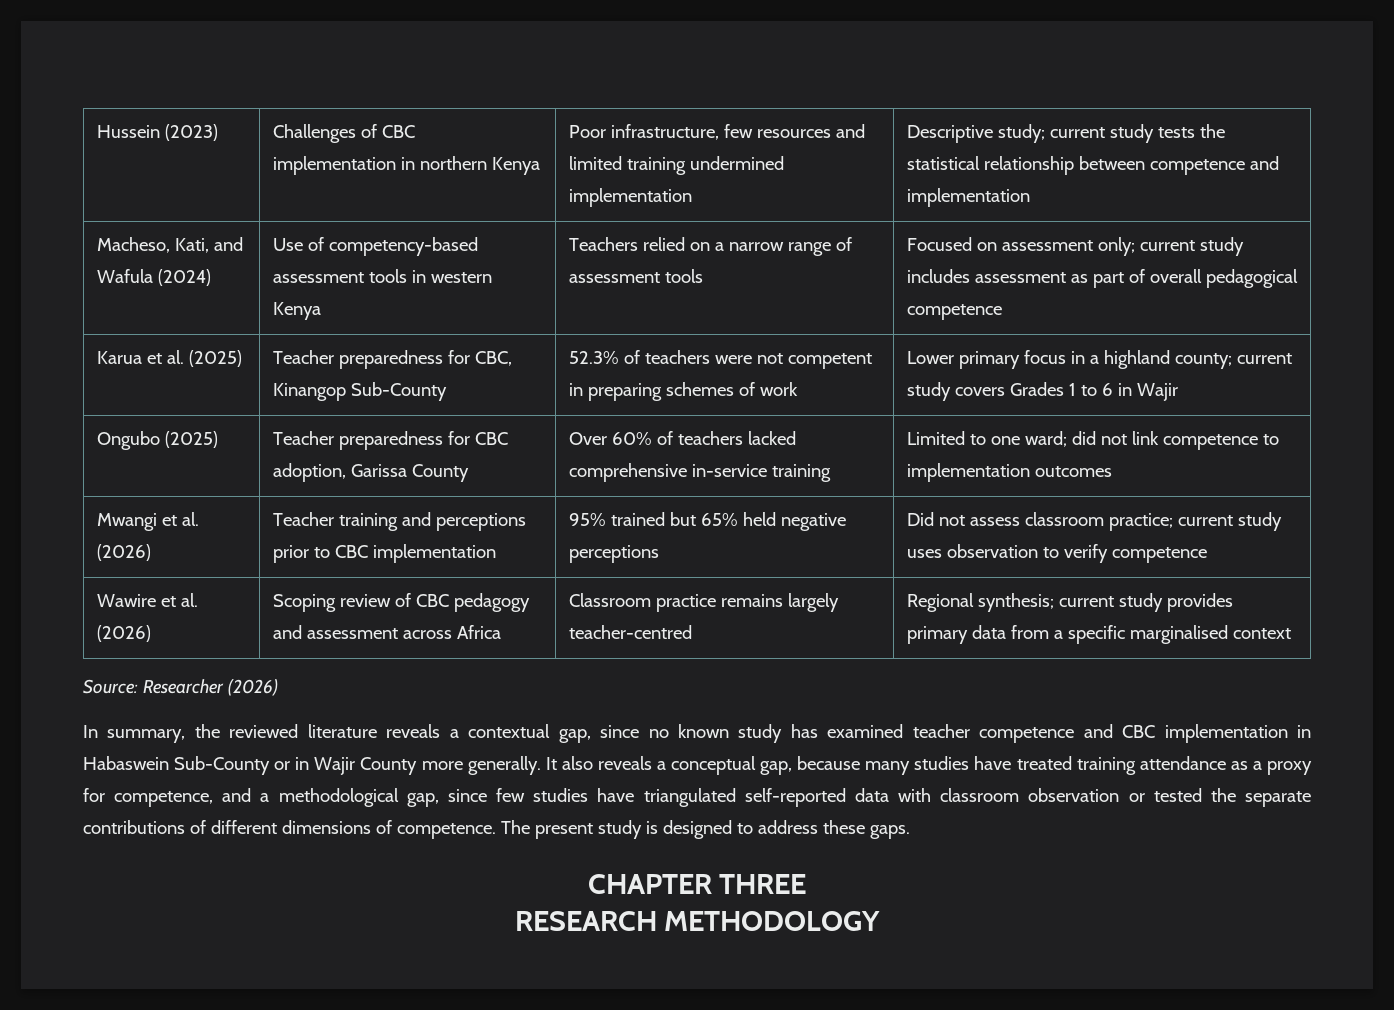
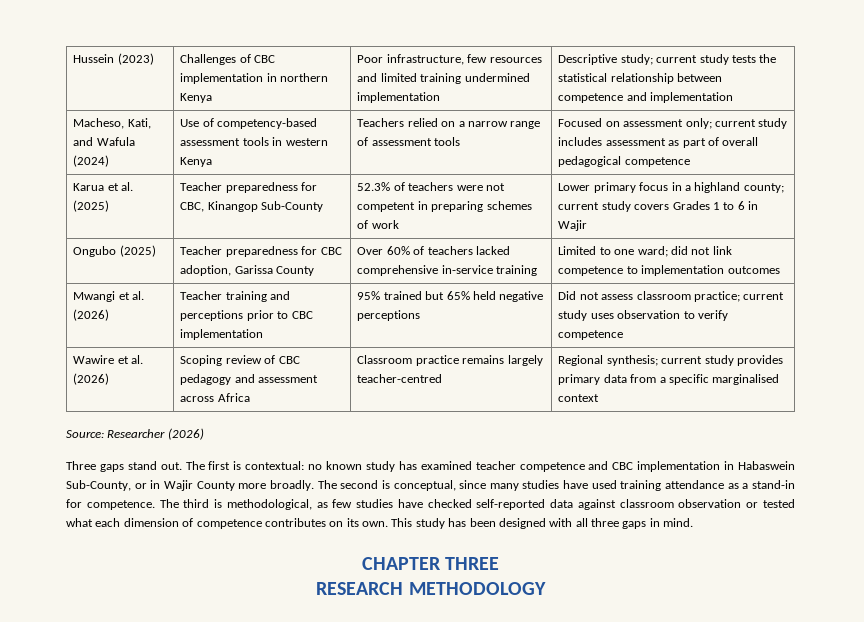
- In summary, the reviewed literature reveals a contextual gap, since no known study has examined teacher competence and CBC implementation in Habaswein Sub-County or in Wajir County more generally. It also reveals a conceptual gap, because many studies have treated training attendance as a proxy for competence, and a methodological gap, since few studies have triangulated self-reported data with classroom observation or tested the separate contributions of different dimensions of competence. The present study is designed to address these gaps.
+ Three gaps stand out. The first is contextual: no known study has examined teacher competence and CBC implementation in Habaswein Sub-County, or in Wajir County more broadly. The second is conceptual, since many studies have used training attendance as a stand-in for competence. The third is methodological, as few studies have checked self-reported data against classroom observation or tested what each dimension of competence contributes on its own. This study has been designed with all three gaps in mind.

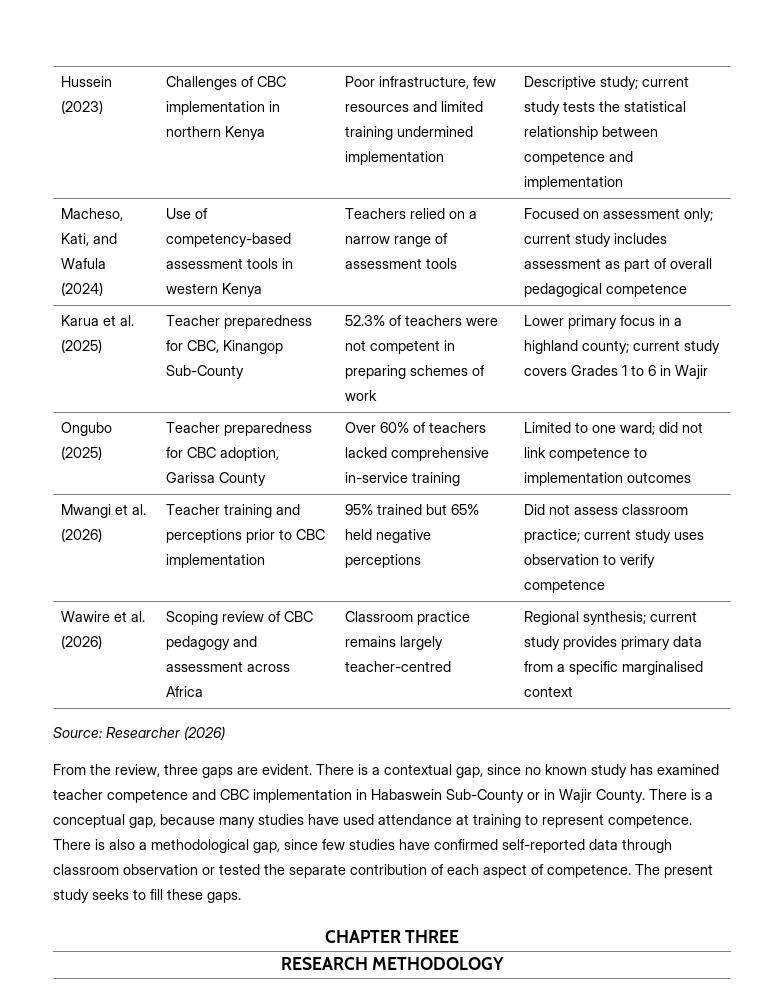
- Three gaps stand out. The first is contextual: no known study has examined teacher competence and CBC implementation in Habaswein Sub-County, or in Wajir County more broadly. The second is conceptual, since many studies have used training attendance as a stand-in for competence. The third is methodological, as few studies have checked self-reported data against classroom observation or tested what each dimension of competence contributes on its own. This study has been designed with all three gaps in mind.
+ From the review, three gaps are evident. There is a contextual gap, since no known study has examined teacher competence and CBC implementation in Habaswein Sub-County or in Wajir County. There is a conceptual gap, because many studies have used attendance at training to represent competence. There is also a methodological gap, since few studies have confirmed self-reported data through classroom observation or tested the separate contribution of each aspect of competence. The present study seeks to fill these gaps.

